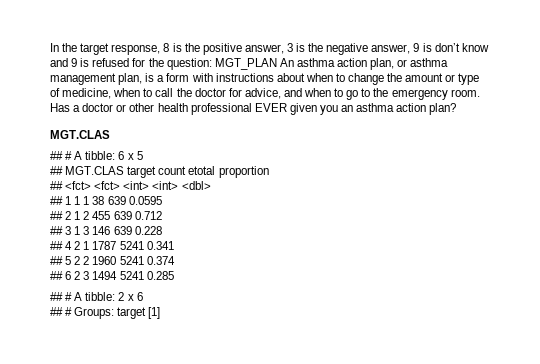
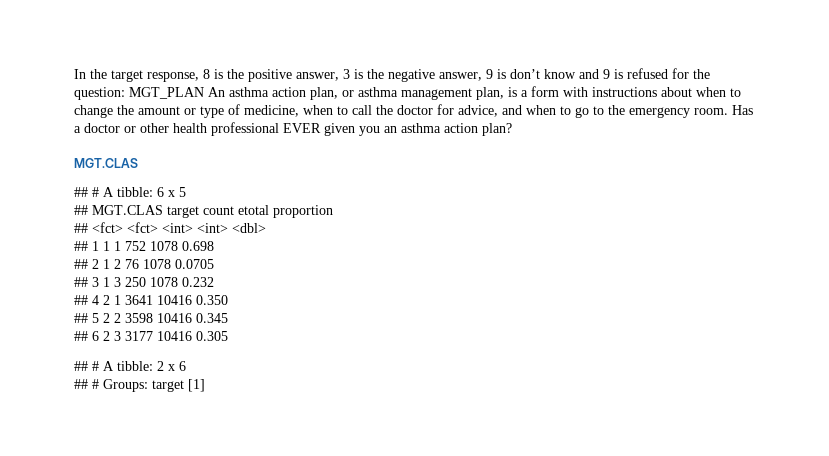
- ## 1 1 1 38 639 0.0595
+ ## 1 1 1 752 1078 0.698
- ## 2 1 2 455 639 0.712
+ ## 2 1 2 76 1078 0.0705
- ## 3 1 3 146 639 0.228
+ ## 3 1 3 250 1078 0.232
- ## 4 2 1 1787 5241 0.341
+ ## 4 2 1 3641 10416 0.350
- ## 5 2 2 1960 5241 0.374
+ ## 5 2 2 3598 10416 0.345
- ## 6 2 3 1494 5241 0.285
+ ## 6 2 3 3177 10416 0.305

